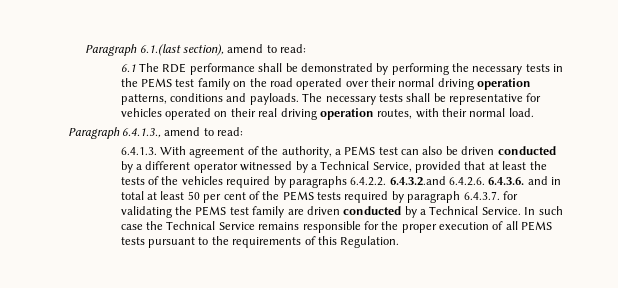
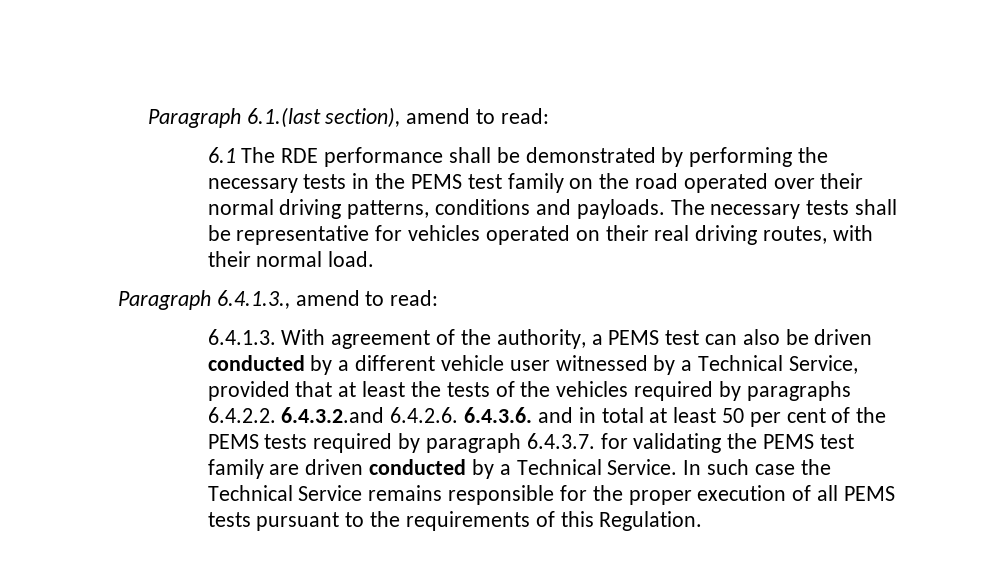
- 6.1 The RDE performance shall be demonstrated by performing the necessary tests in the PEMS test family on the road operated over their normal driving operation patterns, conditions and payloads.
+ 6.1 The RDE performance shall be demonstrated by performing the necessary tests in the PEMS test family on the road operated over their normal driving patterns, conditions and payloads.
- The necessary tests shall be representative for vehicles operated on their real driving operation routes, with their normal load.
+ The necessary tests shall be representative for vehicles operated on their real driving routes, with their normal load.
- 6.4.1.3. With agreement of the authority, a PEMS test can also be driven conducted by a different operator witnessed by a Technical Service, provided that at least the tests of the vehicles required by paragraphs 6.4.2.2. 6.4.3.2.and 6.4.2.6. 6.4.3.6. and in total at least 50 per cent of the PEMS tests required by paragraph 6.4.3.7. for validating the PEMS test family are driven conducted by a Technical Service.
+ 6.4.1.3. With agreement of the authority, a PEMS test can also be driven conducted by a different vehicle user witnessed by a Technical Service, provided that at least the tests of the vehicles required by paragraphs 6.4.2.2. 6.4.3.2.and 6.4.2.6. 6.4.3.6. and in total at least 50 per cent of the PEMS tests required by paragraph 6.4.3.7. for validating the PEMS test family are driven conducted by a Technical Service.

